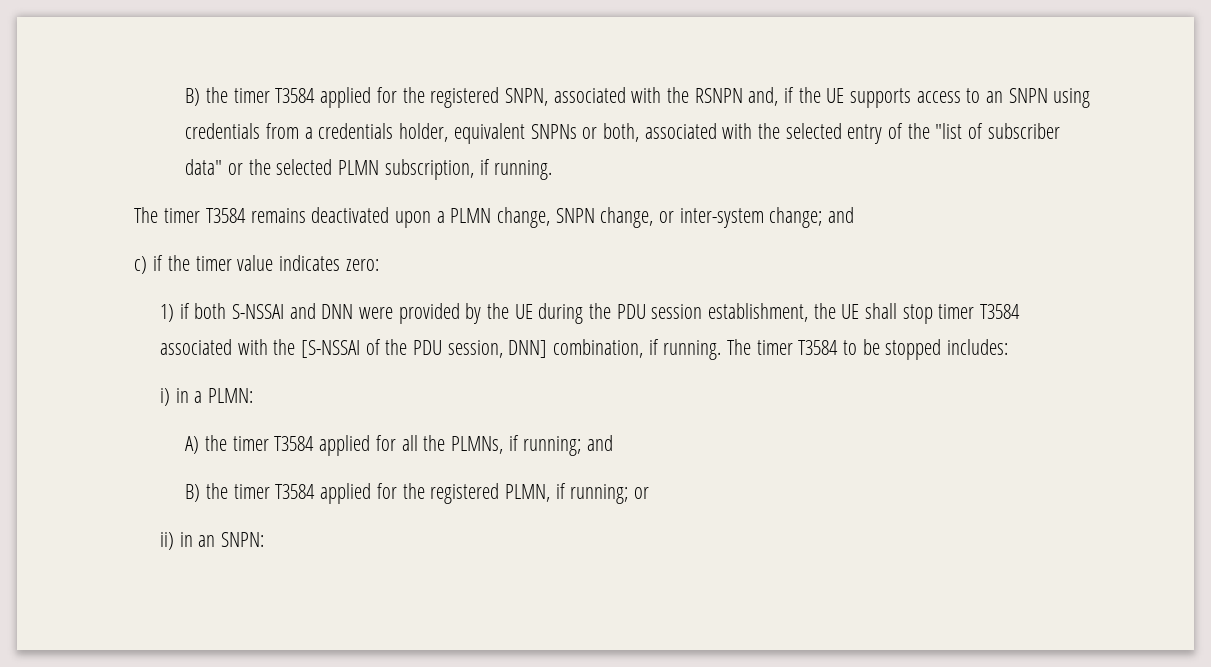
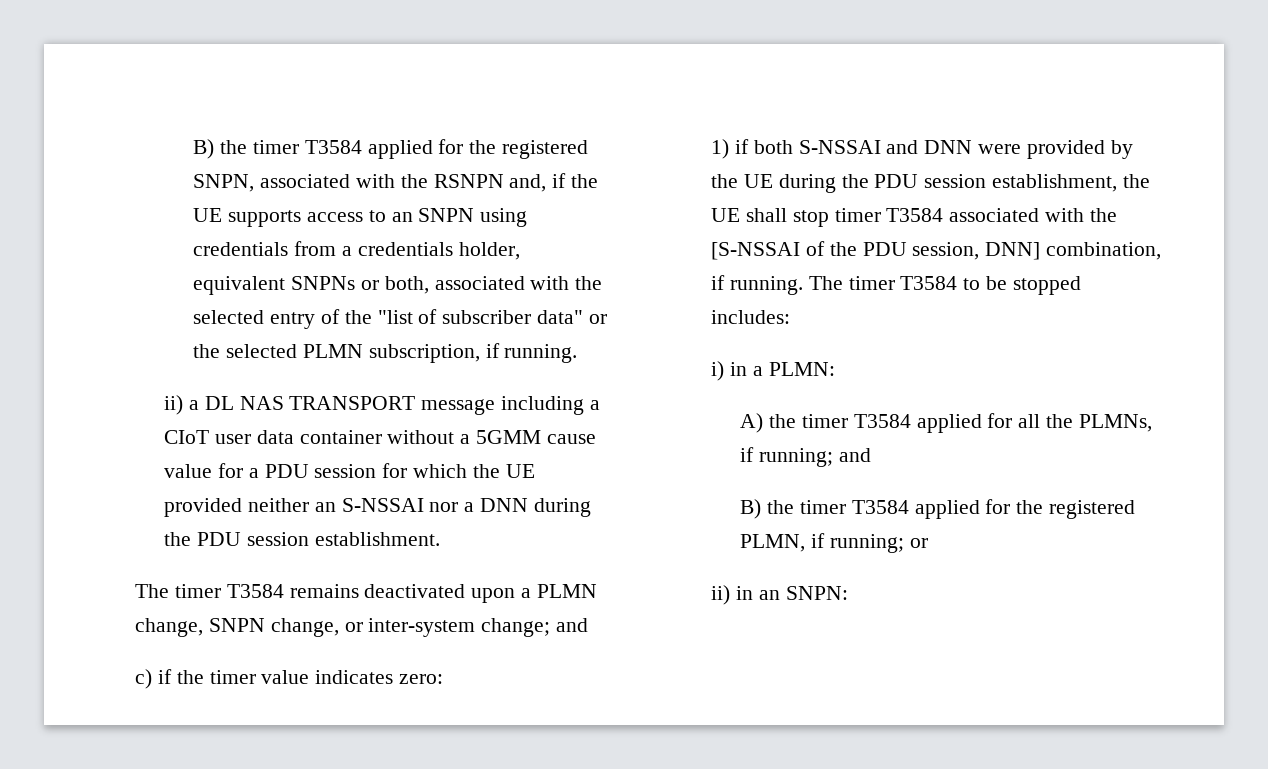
+ ii) a DL NAS TRANSPORT message including a CIoT user data container without a 5GMM cause value for a PDU session for which the UE provided neither an S-NSSAI nor a DNN during the PDU session establishment.

